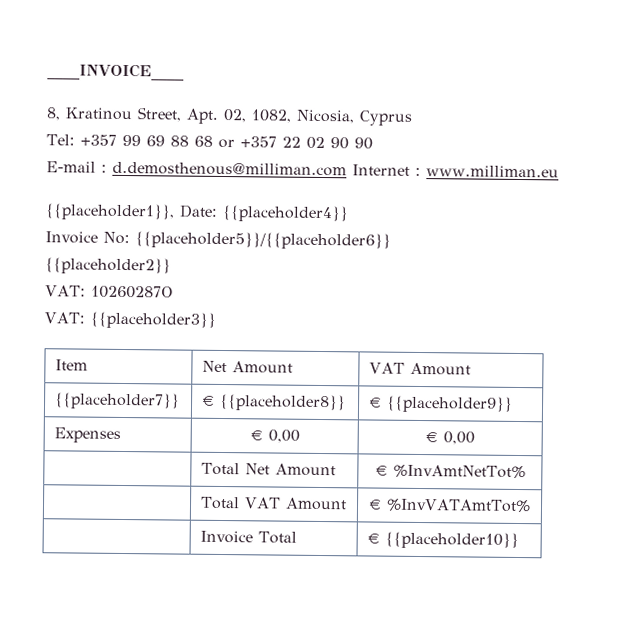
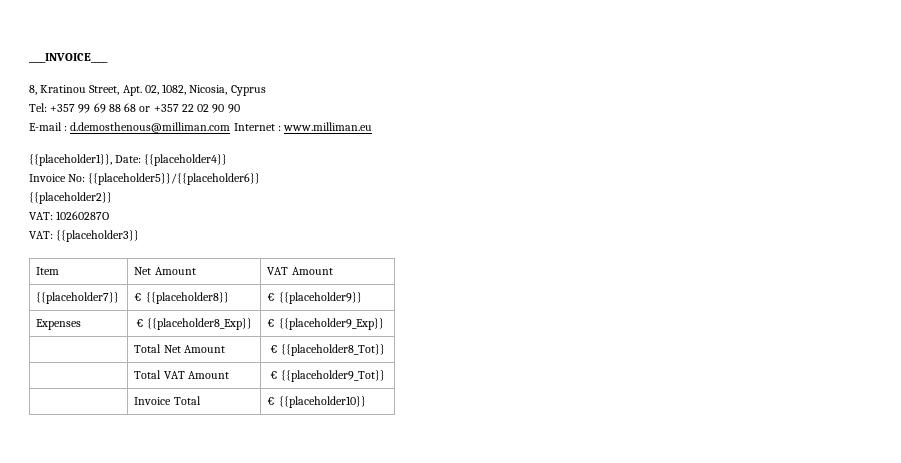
- Expenses | € 0,00 | € 0,00
+ Expenses | € {{placeholder8_Exp}} | € {{placeholder9_Exp}}
- | Total Net Amount | € %InvAmtNetTot%
+ | Total Net Amount | € {{placeholder8_Tot}}
- | Total VAT Amount | € %InvVATAmtTot%
+ | Total VAT Amount | € {{placeholder9_Tot}}

